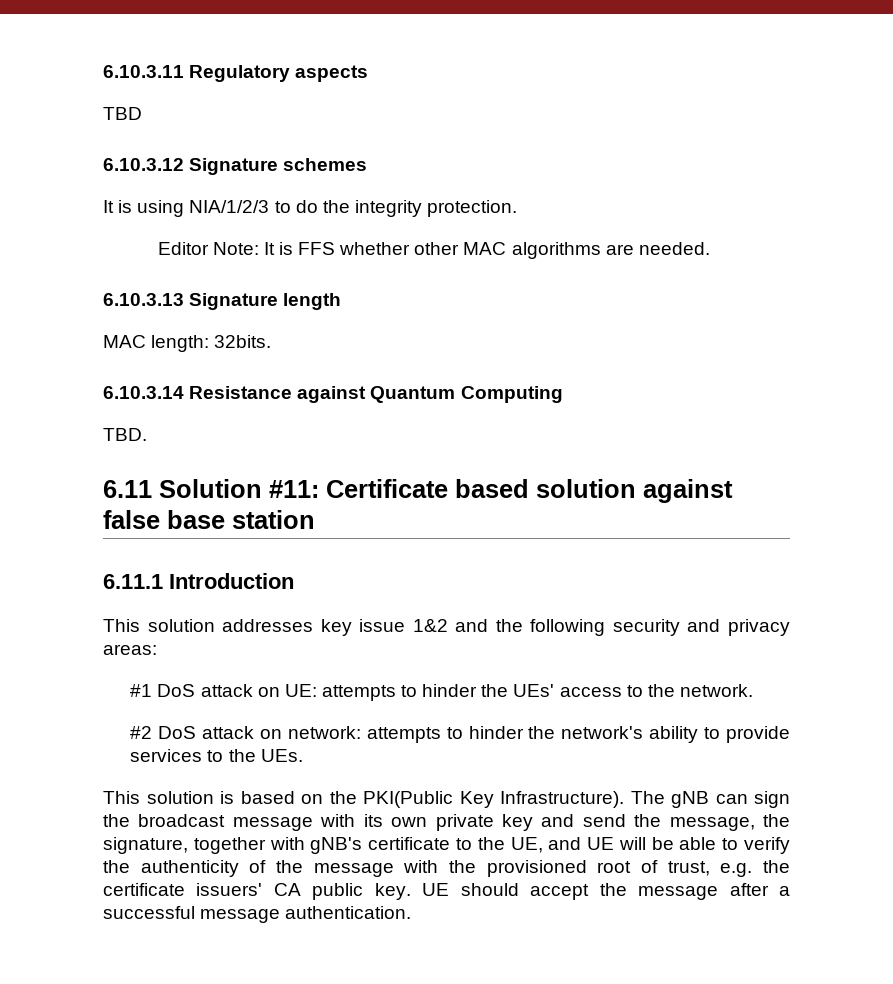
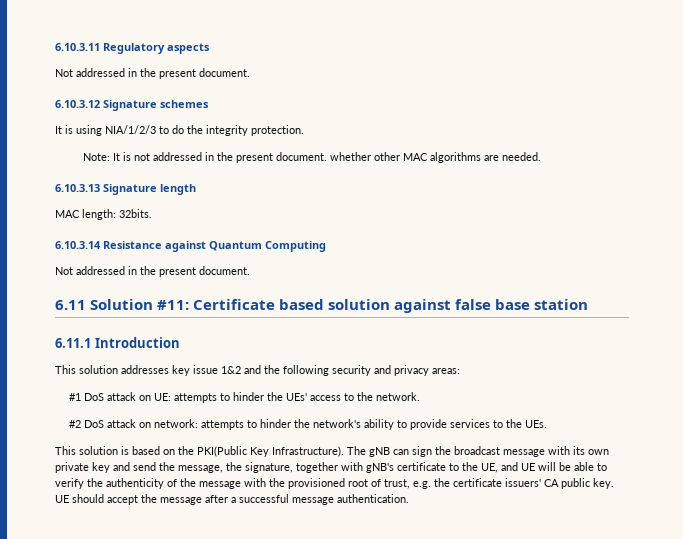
  6.10.3.11 Regulatory aspects
- TBD
+ Not addressed in the present document.
- Editor Note: It is FFS whether other MAC algorithms are needed.
+ Note: It is not addressed in the present document. whether other MAC algorithms are needed.
  6.10.3.14 Resistance against Quantum Computing
- TBD.
+ Not addressed in the present document.

